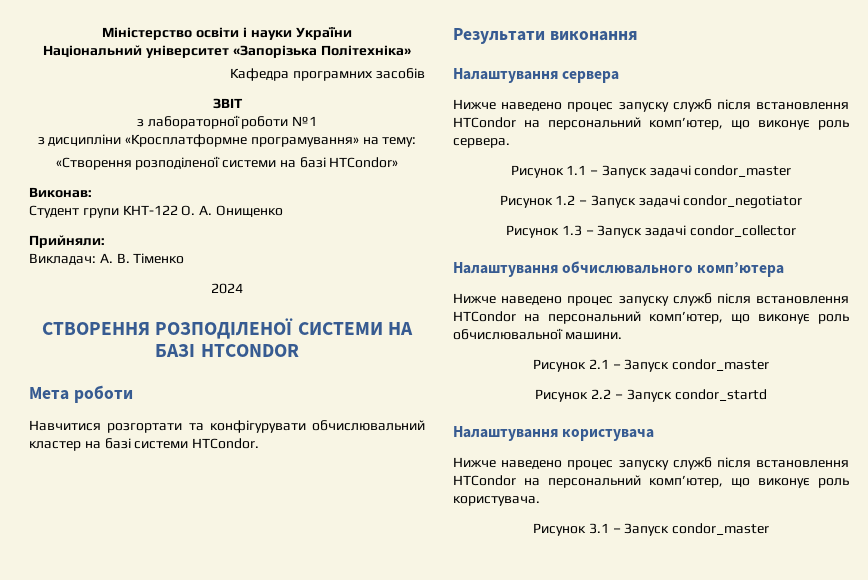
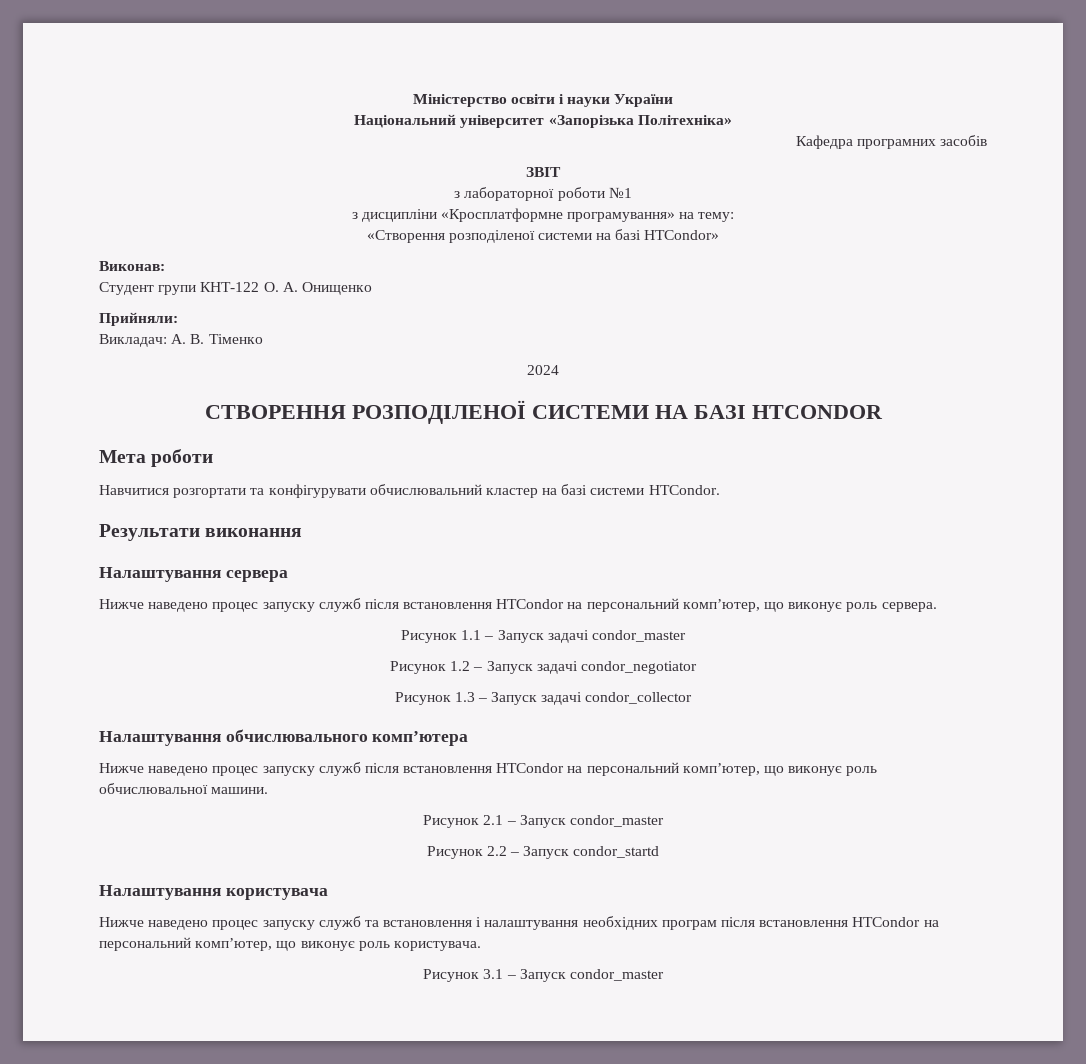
- Нижче наведено процес запуску служб після встановлення HTCondor на персональний комп’ютер, що виконує роль користувача.
+ Нижче наведено процес запуску служб та встановлення і налаштування необхідних програм після встановлення HTCondor на персональний комп’ютер, що виконує роль користувача.

